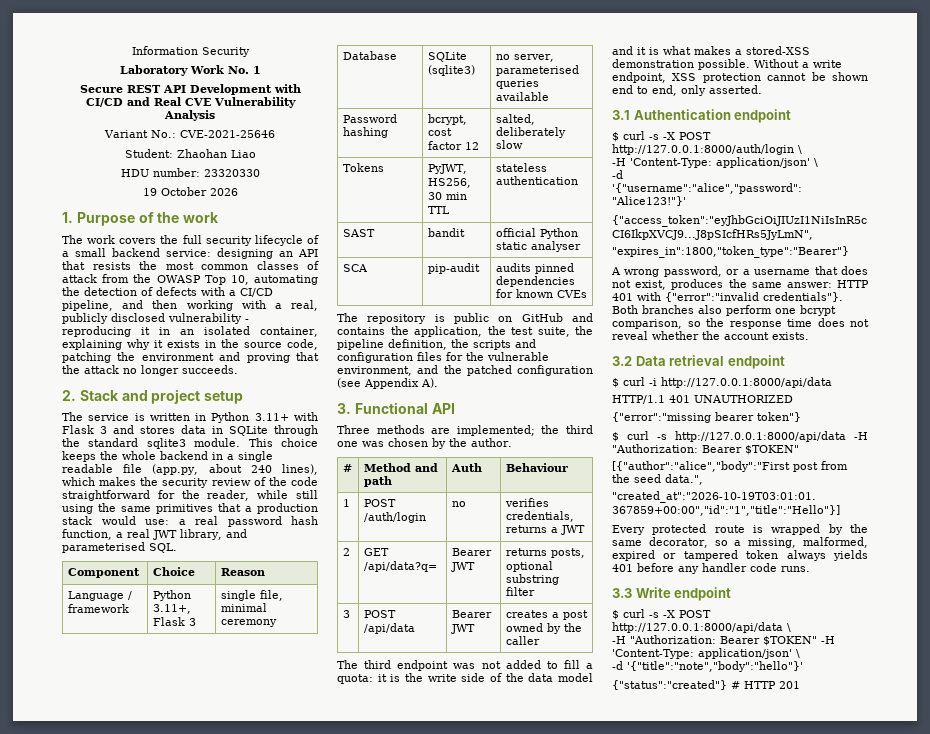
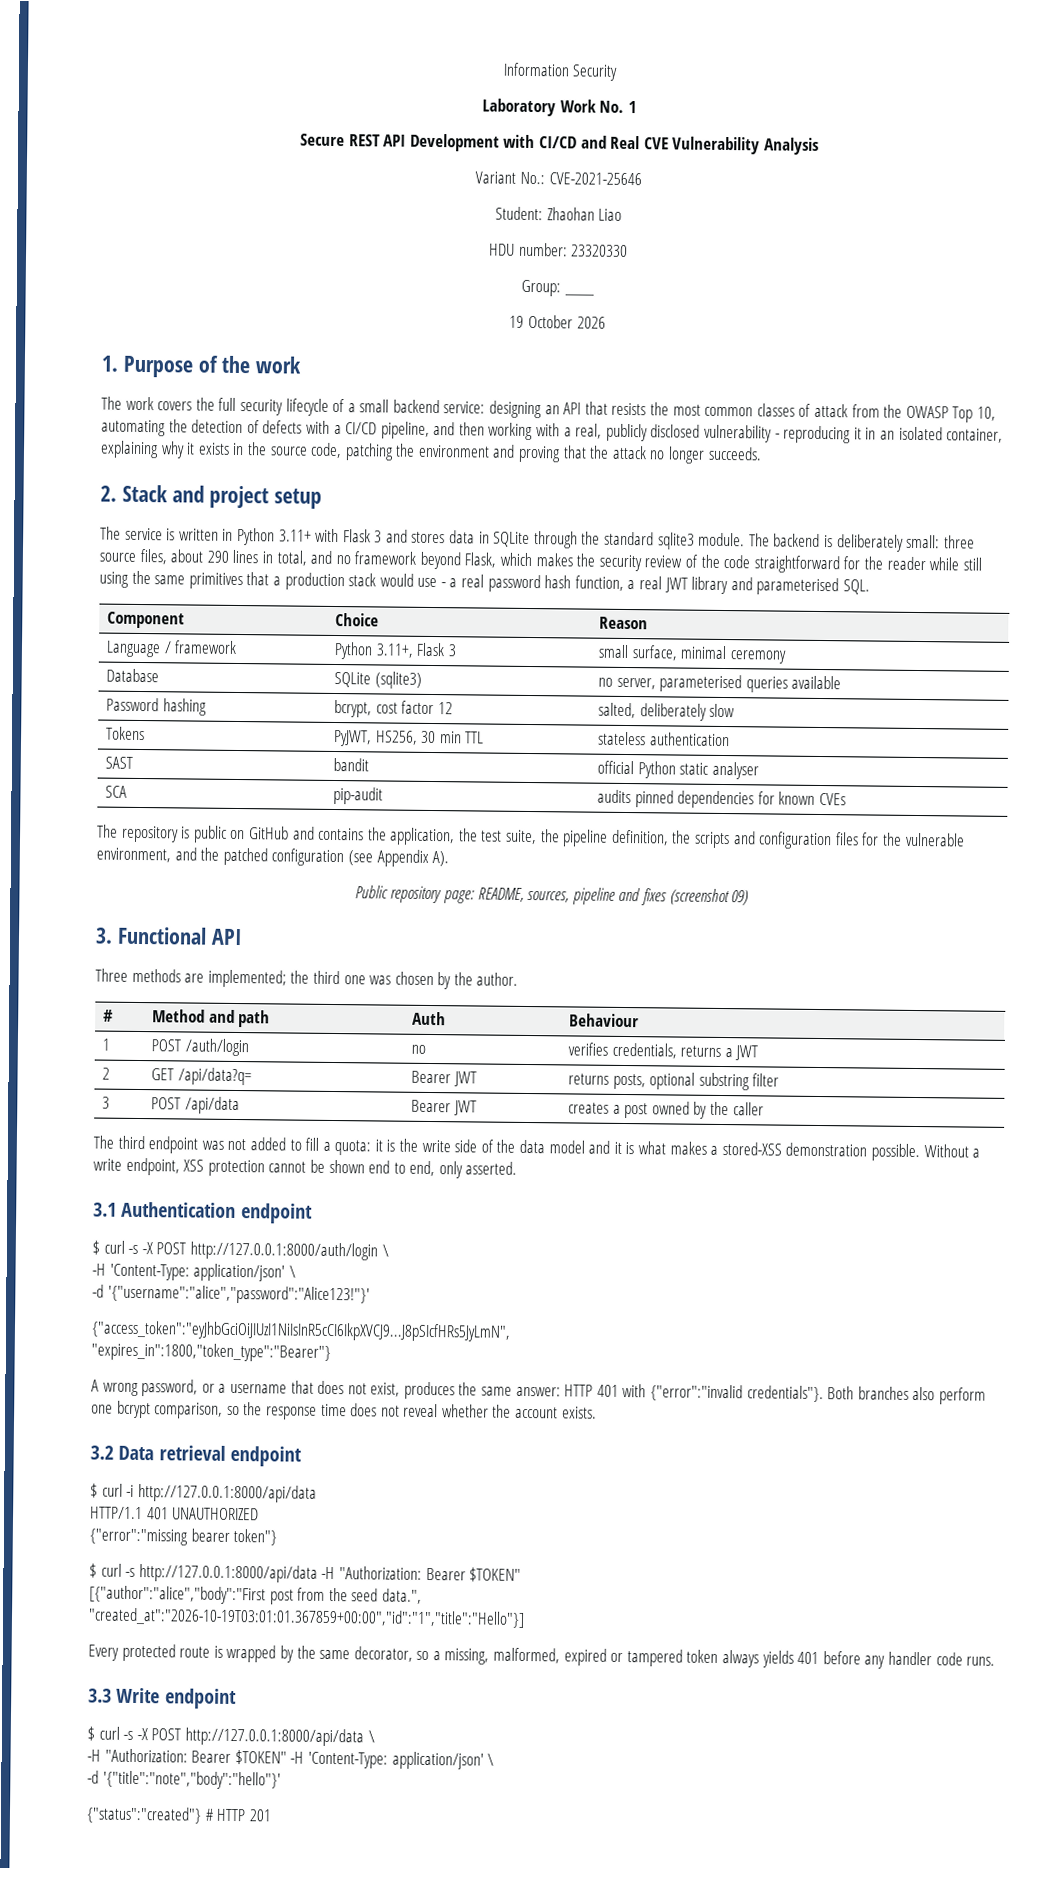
+ Group: ____
- This choice keeps the whole backend in a single readable file (app.py, about 240 lines), which makes the security review of the code straightforward for the reader, while still using the same primitives that a production stack would use: a real password hash function, a real JWT library, and parameterised SQL.
+ The backend is deliberately small: three source files, about 290 lines in total, and no framework beyond Flask, which makes the security review of the code straightforward for the reader while still using the same primitives that a production stack would use - a real password hash function, a real JWT library and parameterised SQL.
- Language / framework | Python 3.11+, Flask 3 | single file, minimal ceremony
+ Language / framework | Python 3.11+, Flask 3 | small surface, minimal ceremony
+ Public repository page: README, sources, pipeline and fixes (screenshot 09)

